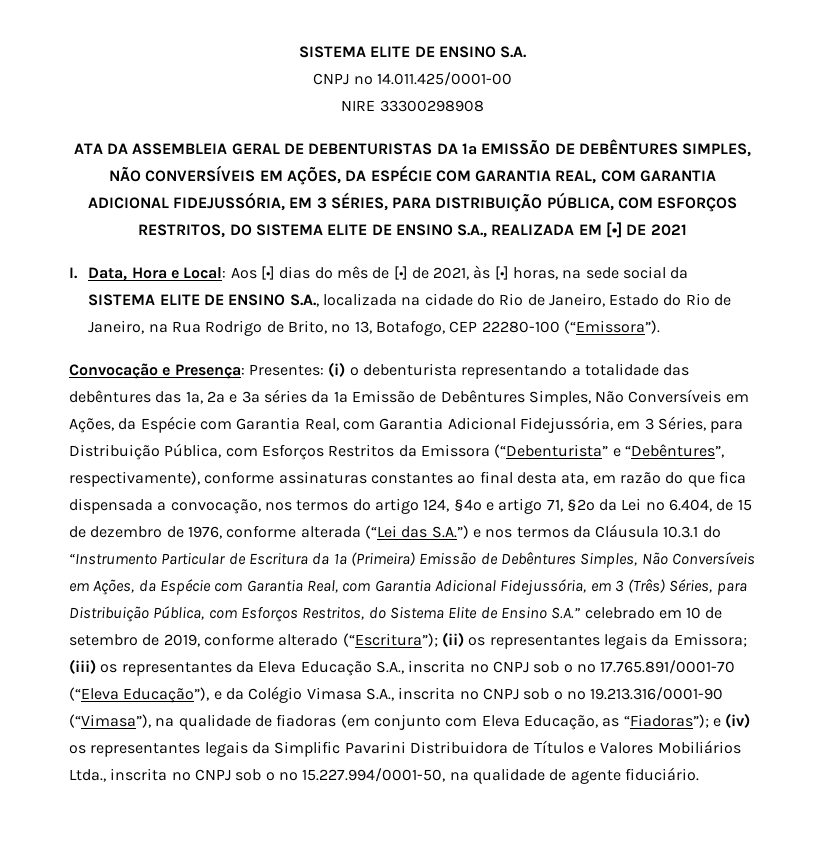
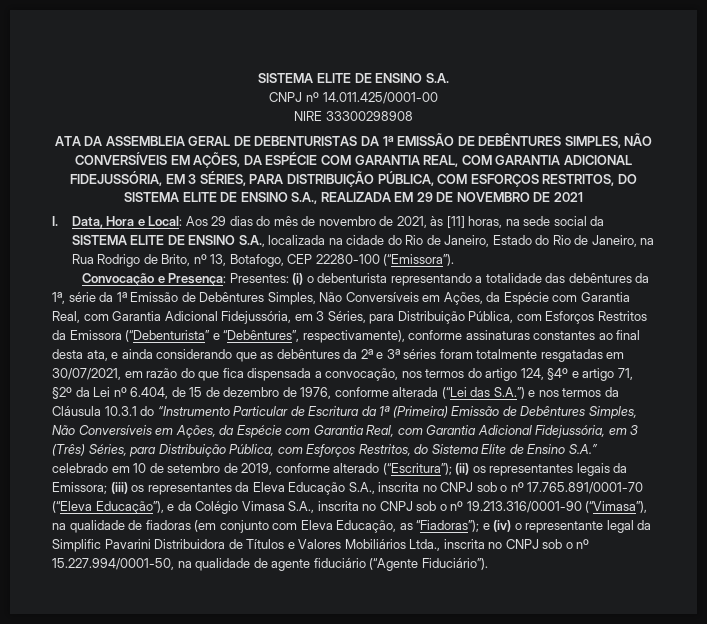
- ATA DA ASSEMBLEIA GERAL DE DEBENTURISTAS DA 1ª EMISSÃO DE DEBÊNTURES SIMPLES, NÃO CONVERSÍVEIS EM AÇÕES, DA ESPÉCIE COM GARANTIA REAL, COM GARANTIA ADICIONAL FIDEJUSSÓRIA, EM 3 SÉRIES, PARA DISTRIBUIÇÃO PÚBLICA, COM ESFORÇOS RESTRITOS, DO SISTEMA ELITE DE ENSINO S.A., REALIZADA EM [•] DE 2021
+ ATA DA ASSEMBLEIA GERAL DE DEBENTURISTAS DA 1ª EMISSÃO DE DEBÊNTURES SIMPLES, NÃO CONVERSÍVEIS EM AÇÕES, DA ESPÉCIE COM GARANTIA REAL, COM GARANTIA ADICIONAL FIDEJUSSÓRIA, EM 3 SÉRIES, PARA DISTRIBUIÇÃO PÚBLICA, COM ESFORÇOS RESTRITOS, DO SISTEMA ELITE DE ENSINO S.A., REALIZADA EM 29 DE NOVEMBRO DE 2021
- I. Data, Hora e Local: Aos [•] dias do mês de [•] de 2021, às [•] horas, na sede social da SISTEMA ELITE DE ENSINO S.A., localizada na cidade do Rio de Janeiro, Estado do Rio de Janeiro, na Rua Rodrigo de Brito, nº 13, Botafogo, CEP 22280-100 (“Emissora”).
+ I. Data, Hora e Local: Aos 29 dias do mês de novembro de 2021, às [11] horas, na sede social da SISTEMA ELITE DE ENSINO S.A., localizada na cidade do Rio de Janeiro, Estado do Rio de Janeiro, na Rua Rodrigo de Brito, nº 13, Botafogo, CEP 22280-100 (“Emissora”).
- (i) o debenturista representando a totalidade das debêntures das 1ª, 2ª e 3ª séries da 1ª Emissão de Debêntures Simples, Não Conversíveis em Ações, da Espécie com Garantia Real, com Garantia Adicional Fidejussória, em 3 Séries, para Distribuição Pública, com Esforços Restritos da Emissora (“Debenturista” e “Debêntures”, respectivamente), conforme assinaturas constantes ao final desta ata, em razão do que fica dispensada a convocação, nos termos do artigo 124, §4º e artigo 71, §2º da Lei nº 6.404, de 15 de dezembro de 1976, conforme alterada (“Lei das S.A.”) e nos termos da Cláusula 10.3.1 do “Instrumento Particular de Escritura da 1ª (Primeira) Emissão de Debêntures Simples, Não Conversíveis em Ações, da Espécie com Garantia Real, com Garantia Adicional Fidejussória, em 3 (Três) Séries, para Distribuição Pública, com Esforços Restritos, do Sistema Elite de Ensino S.A.” celebrado em 10 de setembro de 2019, conforme alterado (“Escritura”);
+ (i) o debenturista representando a totalidade das debêntures da 1ª, série da 1ª Emissão de Debêntures Simples, Não Conversíveis em Ações, da Espécie com Garantia Real, com Garantia Adicional Fidejussória, em 3 Séries, para Distribuição Pública, com Esforços Restritos da Emissora (“Debenturista” e “Debêntures”, respectivamente), conforme assinaturas constantes ao final desta ata, e ainda considerando que as debêntures da 2ª e 3ª séries foram totalmente resgatadas em 30/07/2021, em razão do que fica dispensada a convocação, nos termos do artigo 124, §4º e artigo 71, §2º da Lei nº 6.404, de 15 de dezembro de 1976, conforme alterada (“Lei das S.A.”) e nos termos da Cláusula 10.3.1 do “Instrumento Particular de Escritura da 1ª (Primeira) Emissão de Debêntures Simples, Não Conversíveis em Ações, da Espécie com Garantia Real, com Garantia Adicional Fidejussória, em 3 (Três) Séries, para Distribuição Pública, com Esforços Restritos, do Sistema Elite de Ensino S.A.” celebrado em 10 de setembro de 2019, conforme alterado (“Escritura”);
- e (iv) os representantes legais da Simplific Pavarini Distribuidora de Títulos e Valores Mobiliários Ltda., inscrita no CNPJ sob o nº 15.227.994/0001-50, na qualidade de agente fiduciário.
+ e (iv) o representante legal da Simplific Pavarini Distribuidora de Títulos e Valores Mobiliários Ltda., inscrita no CNPJ sob o nº 15.227.994/0001-50, na qualidade de agente fiduciário (“Agente Fiduciário”).

